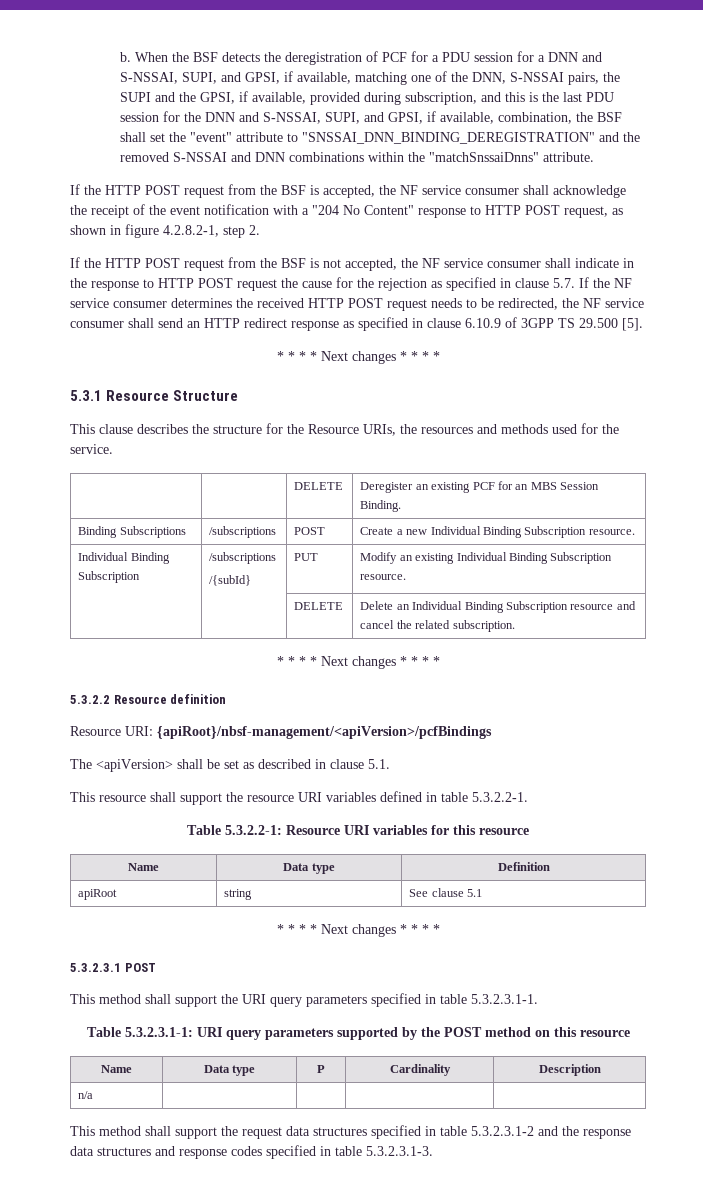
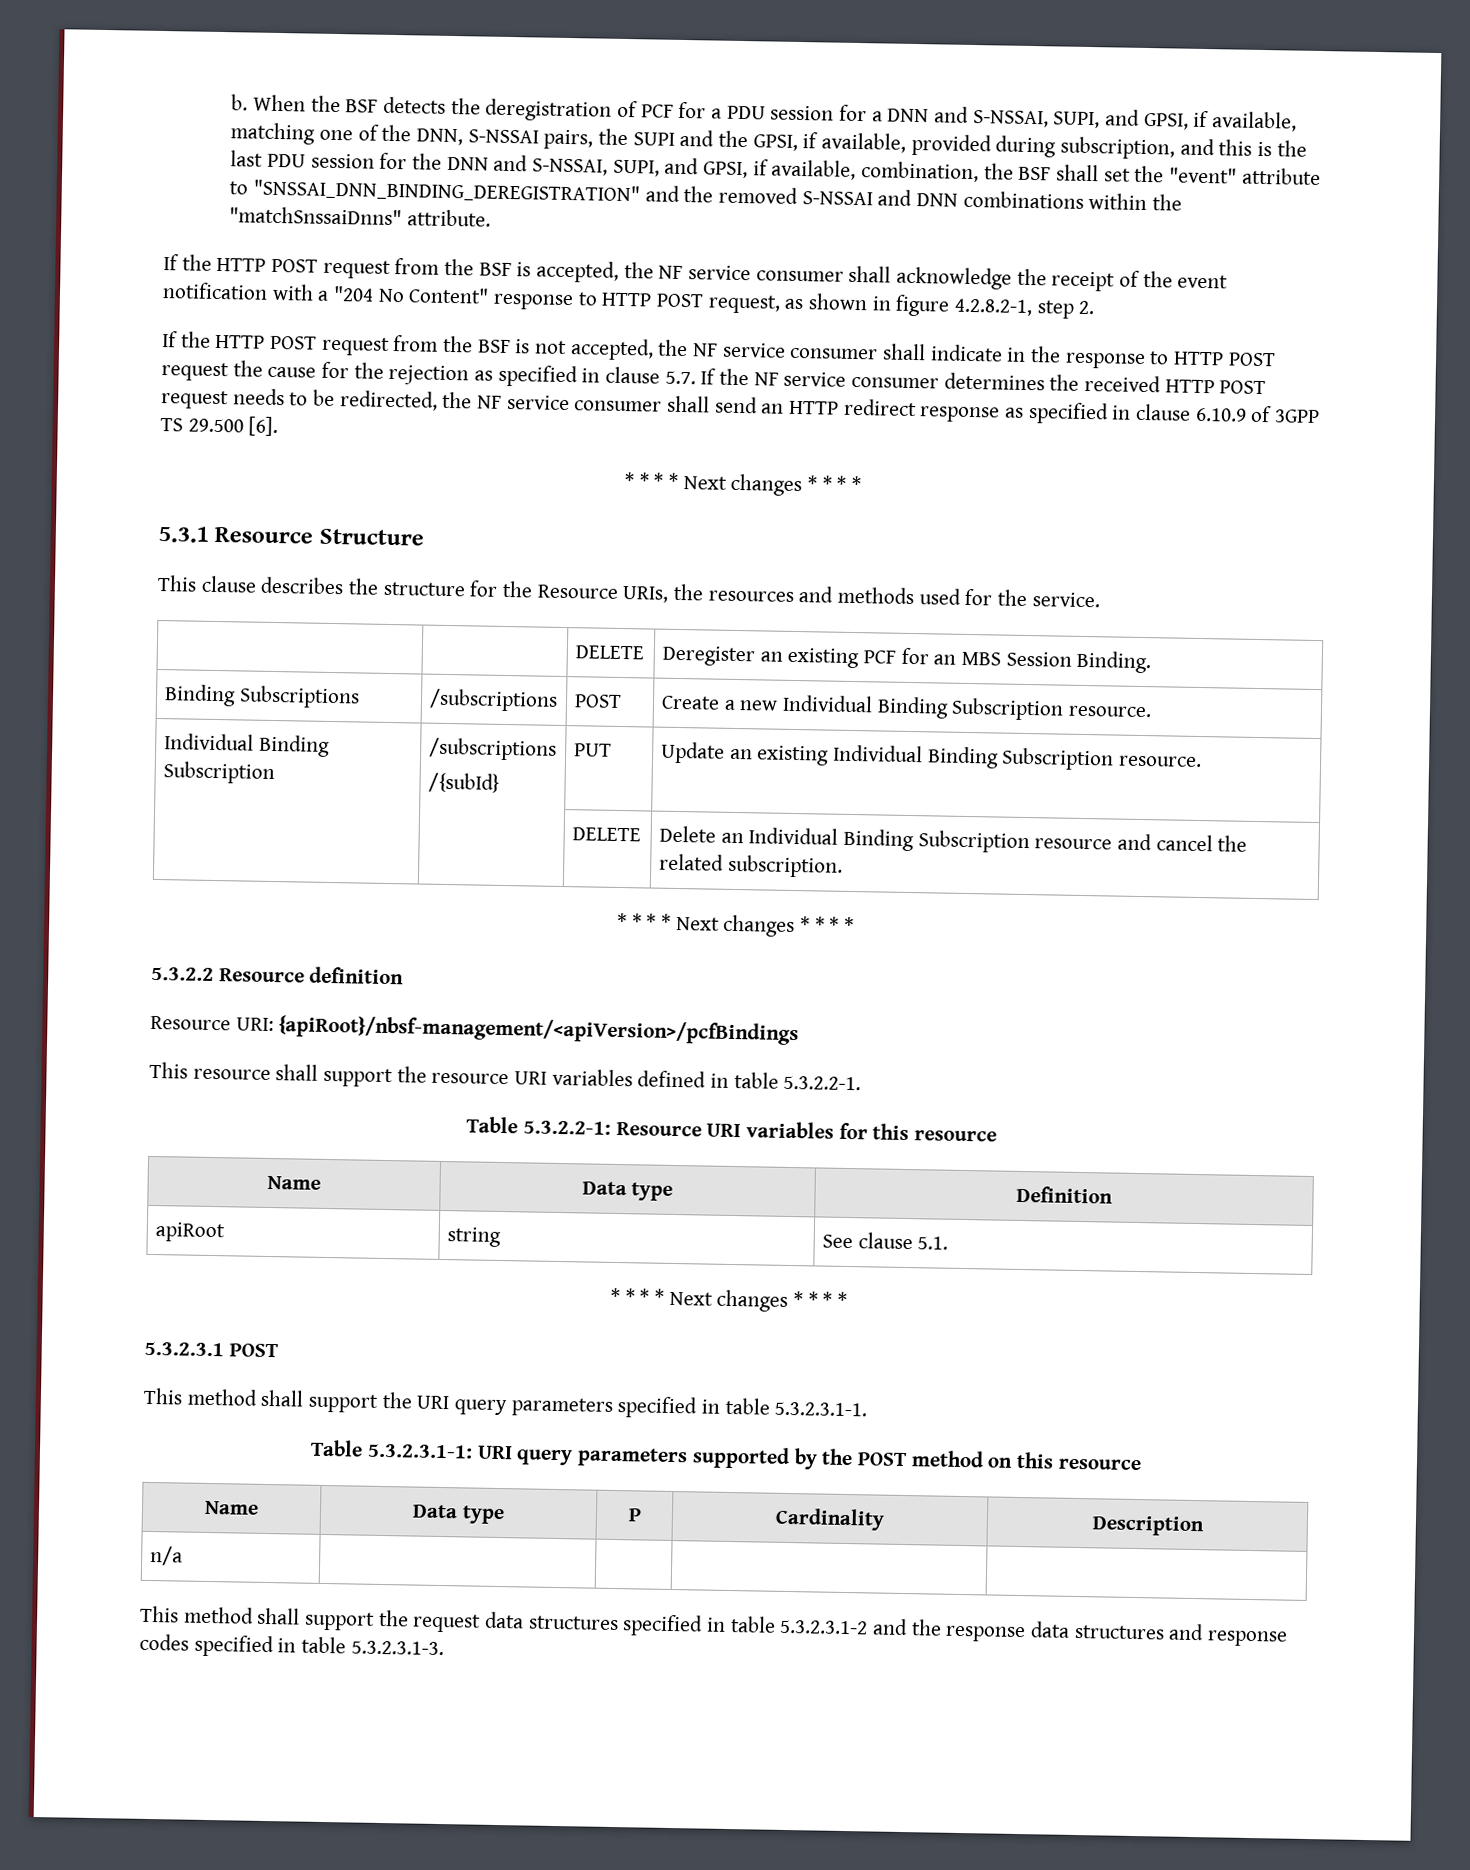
- If the HTTP POST request from the BSF is not accepted, the NF service consumer shall indicate in the response to HTTP POST request the cause for the rejection as specified in clause 5.7. If the NF service consumer determines the received HTTP POST request needs to be redirected, the NF service consumer shall send an HTTP redirect response as specified in clause 6.10.9 of 3GPP TS 29.500 [5].
+ If the HTTP POST request from the BSF is not accepted, the NF service consumer shall indicate in the response to HTTP POST request the cause for the rejection as specified in clause 5.7. If the NF service consumer determines the received HTTP POST request needs to be redirected, the NF service consumer shall send an HTTP redirect response as specified in clause 6.10.9 of 3GPP TS 29.500 [6].
  Individual Binding Subscription | /subscriptions
- /{subId} | PUT | Modify an existing Individual Binding Subscription resource.
+ /{subId} | PUT | Update an existing Individual Binding Subscription resource.
- The <apiVersion> shall be set as described in clause 5.1.
- apiRoot | string | See clause 5.1
+ apiRoot | string | See clause 5.1.

